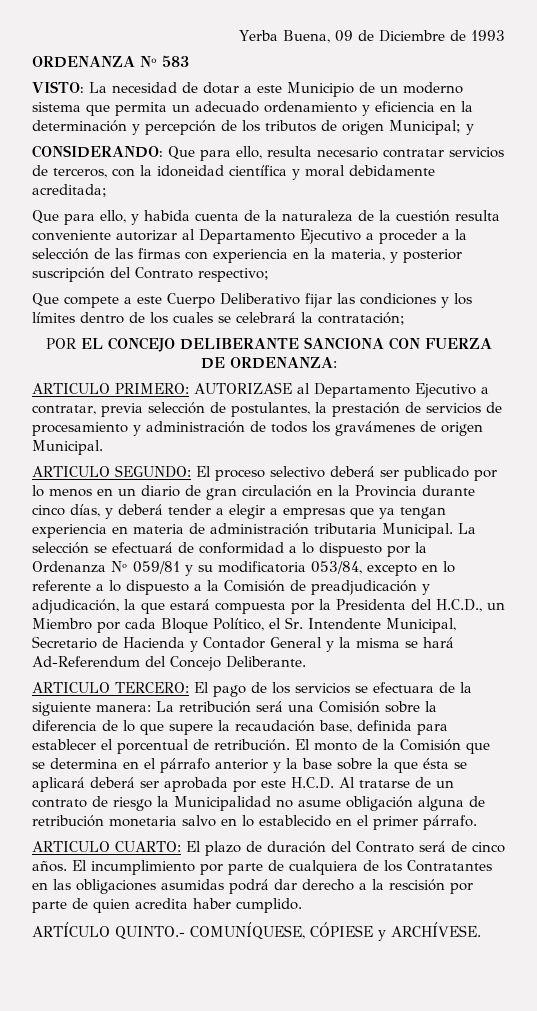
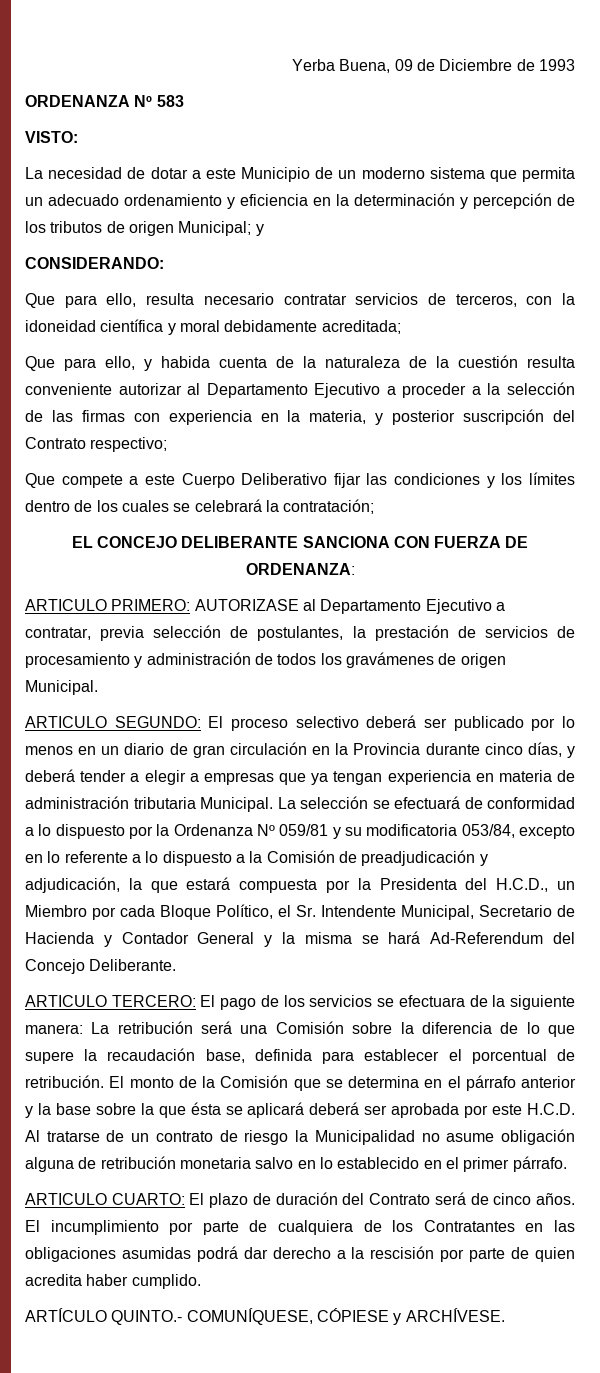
- VISTO: La necesidad de dotar a este Municipio de un moderno sistema que permita un adecuado ordenamiento y eficiencia en la determinación y percepción de los tributos de origen Municipal; y
+ VISTO:
+ La necesidad de dotar a este Municipio de un moderno sistema que permita un adecuado ordenamiento y eficiencia en la determinación y percepción de los tributos de origen Municipal; y
- CONSIDERANDO: Que para ello, resulta necesario contratar servicios de terceros, con la idoneidad científica y moral debidamente acreditada;
+ CONSIDERANDO:
+ Que para ello, resulta necesario contratar servicios de terceros, con la idoneidad científica y moral debidamente acreditada;
- POR EL CONCEJO DELIBERANTE SANCIONA CON FUERZA DE ORDENANZA:
+ EL CONCEJO DELIBERANTE SANCIONA CON FUERZA DE ORDENANZA:

